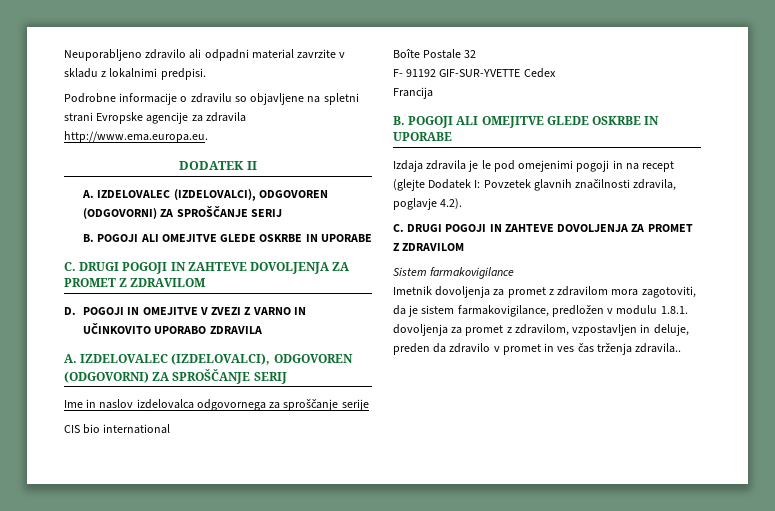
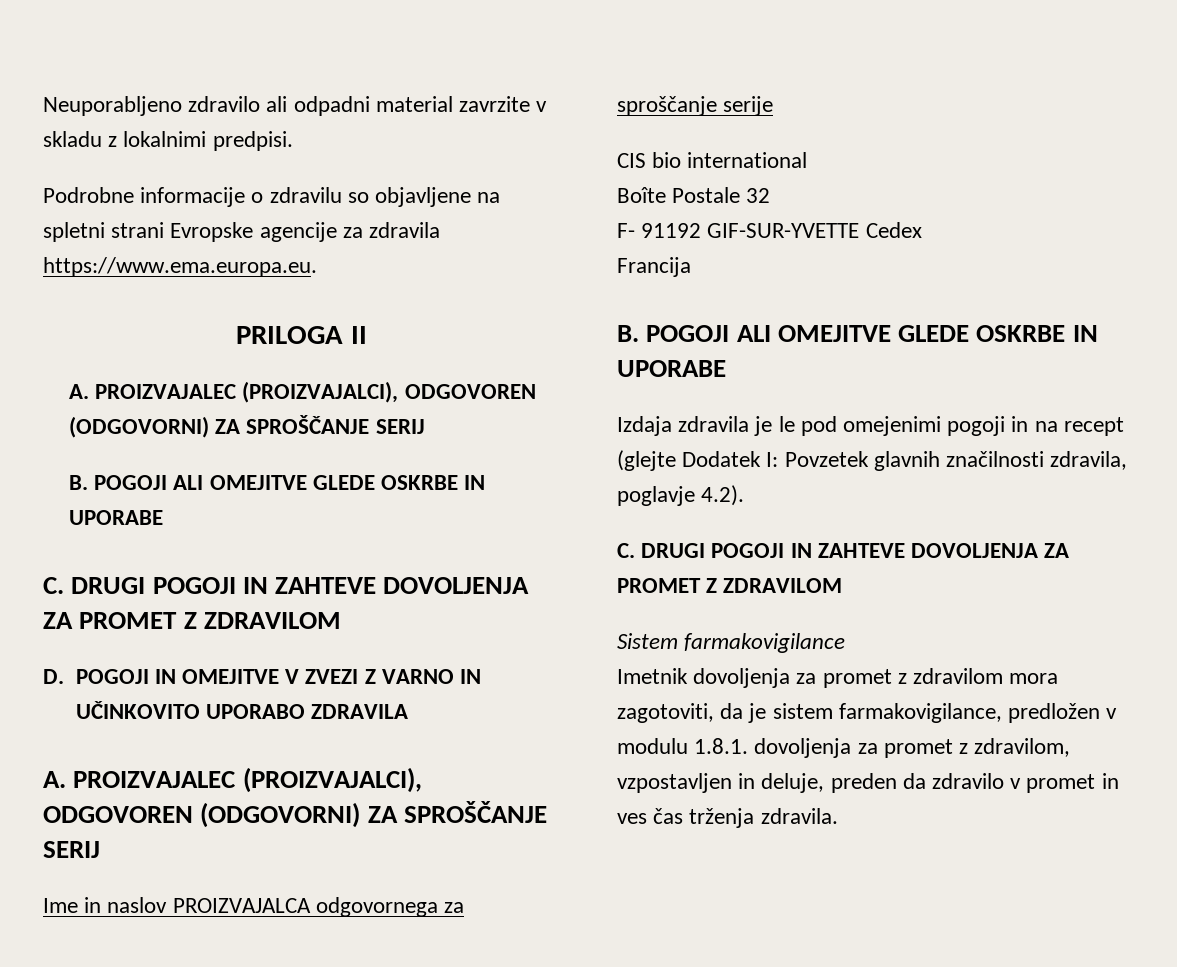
- Podrobne informacije o zdravilu so objavljene na spletni strani Evropske agencije za zdravila http://www.ema.europa.eu.
- DODATEK II
- A. IZDELOVALEC (IZDELOVALCI), ODGOVOREN (ODGOVORNI) ZA SPROŠČANJE SERIJ
+ Podrobne informacije o zdravilu so objavljene na spletni strani Evropske agencije za zdravila https://www.ema.europa.eu.
+ PRILOGA II
+ A. PROIZVAJALEC (PROIZVAJALCI), ODGOVOREN (ODGOVORNI) ZA SPROŠČANJE SERIJ
  D. POGOJI IN OMEJITVE V ZVEZI Z VARNO IN UČINKOVITO UPORABO ZDRAVILA
- A. IZDELOVALEC (IZDELOVALCI), ODGOVOREN (ODGOVORNI) ZA SPROŠČANJE SERIJ
+ A. PROIZVAJALEC (PROIZVAJALCI), ODGOVOREN (ODGOVORNI) ZA SPROŠČANJE SERIJ
- Ime in naslov izdelovalca odgovornega za sproščanje serije
+ Ime in naslov PROIZVAJALCA odgovornega za sproščanje serije
- Imetnik dovoljenja za promet z zdravilom mora zagotoviti, da je sistem farmakovigilance, predložen v modulu 1.8.1. dovoljenja za promet z zdravilom, vzpostavljen in deluje, preden da zdravilo v promet in ves čas trženja zdravila..
+ Imetnik dovoljenja za promet z zdravilom mora zagotoviti, da je sistem farmakovigilance, predložen v modulu 1.8.1. dovoljenja za promet z zdravilom, vzpostavljen in deluje, preden da zdravilo v promet in ves čas trženja zdravila.

